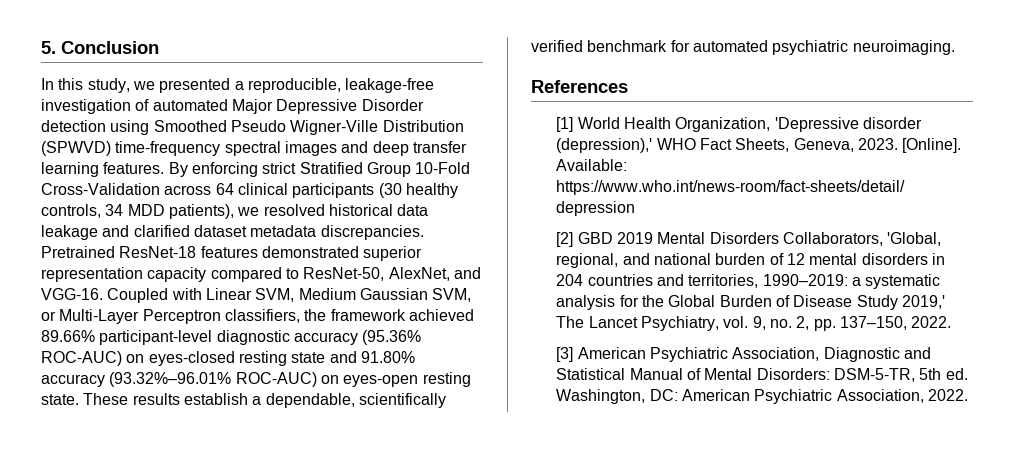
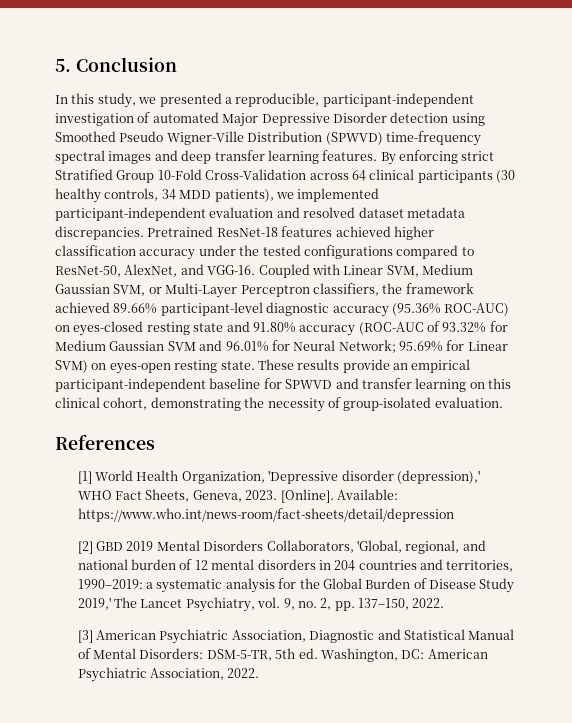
- In this study, we presented a reproducible, leakage-free investigation of automated Major Depressive Disorder detection using Smoothed Pseudo Wigner-Ville Distribution (SPWVD) time-frequency spectral images and deep transfer learning features.
+ In this study, we presented a reproducible, participant-independent investigation of automated Major Depressive Disorder detection using Smoothed Pseudo Wigner-Ville Distribution (SPWVD) time-frequency spectral images and deep transfer learning features.
- By enforcing strict Stratified Group 10-Fold Cross-Validation across 64 clinical participants (30 healthy controls, 34 MDD patients), we resolved historical data leakage and clarified dataset metadata discrepancies.
+ By enforcing strict Stratified Group 10-Fold Cross-Validation across 64 clinical participants (30 healthy controls, 34 MDD patients), we implemented participant-independent evaluation and resolved dataset metadata discrepancies.
- Pretrained ResNet-18 features demonstrated superior representation capacity compared to ResNet-50, AlexNet, and VGG-16.
+ Pretrained ResNet-18 features achieved higher classification accuracy under the tested configurations compared to ResNet-50, AlexNet, and VGG-16.
- Coupled with Linear SVM, Medium Gaussian SVM, or Multi-Layer Perceptron classifiers, the framework achieved 89.66% participant-level diagnostic accuracy (95.36% ROC-AUC) on eyes-closed resting state and 91.80% accuracy (93.32%–96.01% ROC-AUC) on eyes-open resting state.
+ Coupled with Linear SVM, Medium Gaussian SVM, or Multi-Layer Perceptron classifiers, the framework achieved 89.66% participant-level diagnostic accuracy (95.36% ROC-AUC) on eyes-closed resting state and 91.80% accuracy (ROC-AUC of 93.32% for Medium Gaussian SVM and 96.01% for Neural Network; 95.69% for Linear SVM) on eyes-open resting state.
- These results establish a dependable, scientifically verified benchmark for automated psychiatric neuroimaging.
+ These results provide an empirical participant-independent baseline for SPWVD and transfer learning on this clinical cohort, demonstrating the necessity of group-isolated evaluation.

